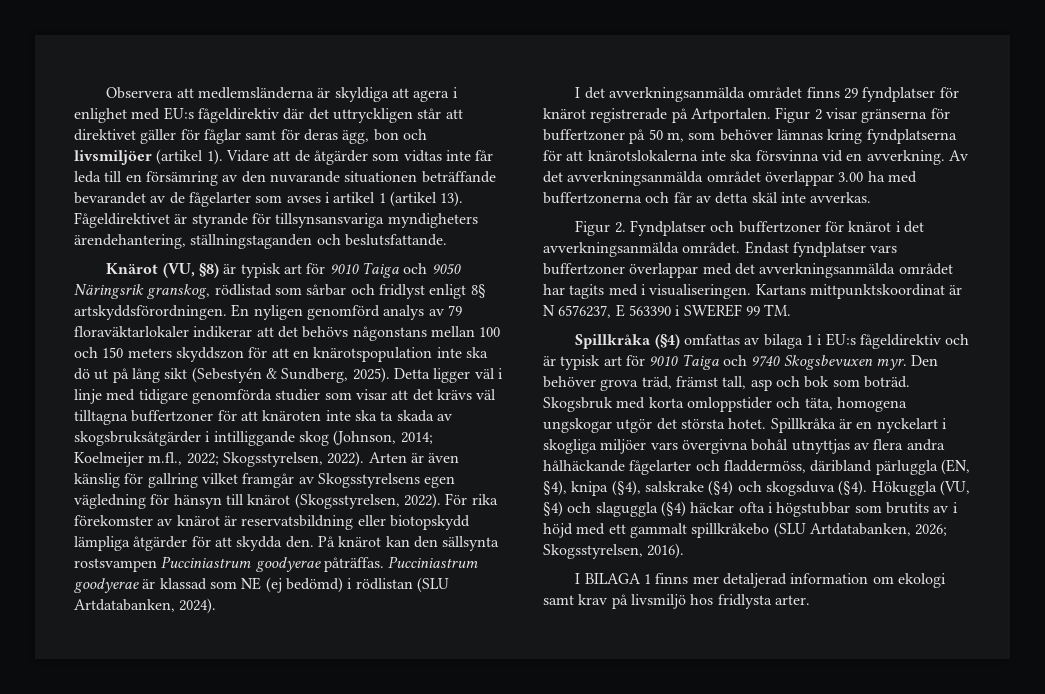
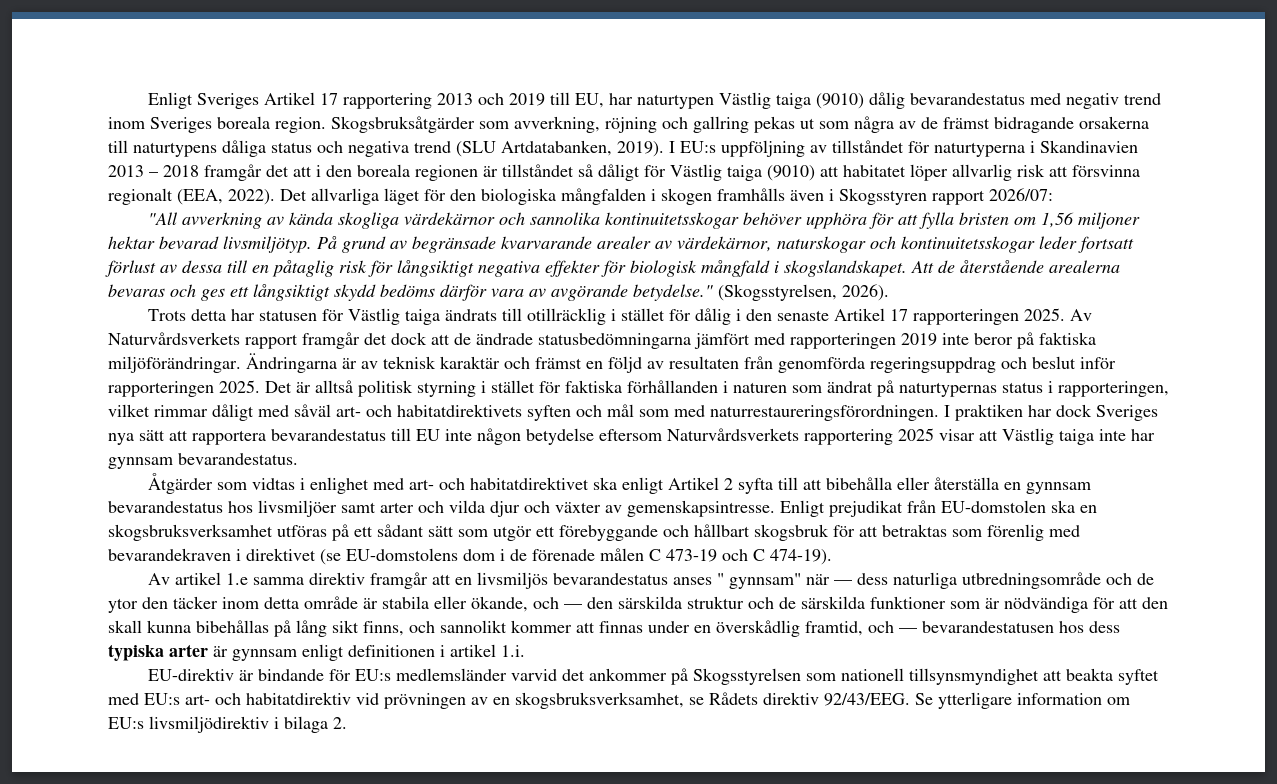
- Observera att medlemsländerna är skyldiga att agera i enlighet med EU:s fågeldirektiv där det uttryckligen står att direktivet gäller för fåglar samt för deras ägg, bon och livsmiljöer (artikel 1). Vidare att de åtgärder som vidtas inte får leda till en försämring av den nuvarande situationen beträffande bevarandet av de fågelarter som avses i artikel 1 (artikel 13). Fågeldirektivet är styrande för tillsynsansvariga myndigheters ärendehantering, ställningstaganden och beslutsfattande.
- Knärot (VU, §8) är typisk art för 9010 Taiga och 9050 Näringsrik granskog, rödlistad som sårbar och fridlyst enligt 8§ artskyddsförordningen. En nyligen genomförd analys av 79 floraväktarlokaler indikerar att det behövs någonstans mellan 100 och 150 meters skyddszon för att en knärotspopulation inte ska dö ut på lång sikt (Sebestyén & Sundberg, 2025). Detta ligger väl i linje med tidigare genomförda studier som visar att det krävs väl tilltagna buffertzoner för att knäroten inte ska ta skada av skogsbruksåtgärder i intilliggande skog (Johnson, 2014; Koelmeijer m.fl., 2022; Skogsstyrelsen, 2022). Arten är även känslig för gallring vilket framgår av Skogsstyrelsens egen vägledning för hänsyn till knärot (Skogsstyrelsen, 2022). För rika förekomster av knärot är reservatsbildning eller biotopskydd lämpliga åtgärder för att skydda den. På knärot kan den sällsynta rostsvampen Pucciniastrum goodyerae påträffas. Pucciniastrum goodyerae är klassad som NE (ej bedömd) i rödlistan (SLU Artdatabanken, 2024).
- I det avverkningsanmälda området finns 29 fyndplatser för knärot registrerade på Artportalen. Figur 2 visar gränserna för buffertzoner på 50 m, som behöver lämnas kring fyndplatserna för att knärotslokalerna inte ska försvinna vid en avverkning. Av det avverkningsanmälda området överlappar 3.00 ha med buffertzonerna och får av detta skäl inte avverkas.
- Figur 2. Fyndplatser och buffertzoner för knärot i det avverkningsanmälda området. Endast fyndplatser vars buffertzoner överlappar med det avverkningsanmälda området har tagits med i visualiseringen. Kartans mittpunktskoordinat är N 6576237, E 563390 i SWEREF 99 TM.
- Spillkråka (§4) omfattas av bilaga 1 i EU:s fågeldirektiv och är typisk art för 9010 Taiga och 9740 Skogsbevuxen myr. Den behöver grova träd, främst tall, asp och bok som boträd. Skogsbruk med korta omloppstider och täta, homogena ungskogar utgör det största hotet. Spillkråka är en nyckelart i skogliga miljöer vars övergivna bohål utnyttjas av flera andra hålhäckande fågelarter och fladdermöss, däribland pärluggla (EN, §4), knipa (§4), salskrake (§4) och skogsduva (§4). Hökuggla (VU, §4) och slaguggla (§4) häckar ofta i högstubbar som brutits av i höjd med ett gammalt spillkråkebo (SLU Artdatabanken, 2026; Skogsstyrelsen, 2016).
- I BILAGA 1 finns mer detaljerad information om ekologi samt krav på livsmiljö hos fridlysta arter.
+ Enligt Sveriges Artikel 17 rapportering 2013 och 2019 till EU, har naturtypen Västlig taiga (9010) dålig bevarandestatus med negativ trend inom Sveriges boreala region. Skogsbruksåtgärder som avverkning, röjning och gallring pekas ut som några av de främst bidragande orsakerna till naturtypens dåliga status och negativa trend (SLU Artdatabanken, 2019). I EU:s uppföljning av tillståndet för naturtyperna i Skandinavien 2013 – 2018 framgår det att i den boreala regionen är tillståndet så dåligt för Västlig taiga (9010) att habitatet löper allvarlig risk att försvinna regionalt (EEA, 2022). Det allvarliga läget för den biologiska mångfalden i skogen framhålls även i Skogsstyren rapport 2026/07:
+ "All avverkning av kända skogliga värdekärnor och sannolika kontinuitetsskogar behöver upphöra för att fylla bristen om 1,56 miljoner hektar bevarad livsmiljötyp. På grund av begränsade kvarvarande arealer av värdekärnor, naturskogar och kontinuitetsskogar leder fortsatt förlust av dessa till en påtaglig risk för långsiktigt negativa effekter för biologisk mångfald i skogslandskapet. Att de återstående arealerna bevaras och ges ett långsiktigt skydd bedöms därför vara av avgörande betydelse." (Skogsstyrelsen, 2026).
+ Trots detta har statusen för Västlig taiga ändrats till otillräcklig i stället för dålig i den senaste Artikel 17 rapporteringen 2025. Av Naturvårdsverkets rapport framgår det dock att de ändrade statusbedömningarna jämfört med rapporteringen 2019 inte beror på faktiska miljöförändringar. Ändringarna är av teknisk karaktär och främst en följd av resultaten från genomförda regeringsuppdrag och beslut inför rapporteringen 2025. Det är alltså politisk styrning i stället för faktiska förhållanden i naturen som ändrat på naturtypernas status i rapporteringen, vilket rimmar dåligt med såväl art- och habitatdirektivets syften och mål som med naturrestaureringsförordningen. I praktiken har dock Sveriges nya sätt att rapportera bevarandestatus till EU inte någon betydelse eftersom Naturvårdsverkets rapportering 2025 visar att Västlig taiga inte har gynnsam bevarandestatus.
+ Åtgärder som vidtas i enlighet med art- och habitatdirektivet ska enligt Artikel 2 syfta till att bibehålla eller återställa en gynnsam bevarandestatus hos livsmiljöer samt arter och vilda djur och växter av gemenskapsintresse. Enligt prejudikat från EU-domstolen ska en skogsbruksverksamhet utföras på ett sådant sätt som utgör ett förebyggande och hållbart skogsbruk för att betraktas som förenlig med bevarandekraven i direktivet (se EU-domstolens dom i de förenade målen C 473-19 och C 474-19).
+ Av artikel 1.e samma direktiv framgår att en livsmiljös bevarandestatus anses " gynnsam" när — dess naturliga utbredningsområde och de ytor den täcker inom detta område är stabila eller ökande, och — den särskilda struktur och de särskilda funktioner som är nödvändiga för att den skall kunna bibehållas på lång sikt finns, och sannolikt kommer att finnas under en överskådlig framtid, och — bevarandestatusen hos dess typiska arter är gynnsam enligt definitionen i artikel 1.i.
+ EU-direktiv är bindande för EU:s medlemsländer varvid det ankommer på Skogsstyrelsen som nationell tillsynsmyndighet att beakta syftet med EU:s art- och habitatdirektiv vid prövningen av en skogsbruksverksamhet, se Rådets direktiv 92/43/EEG. Se ytterligare information om EU:s livsmiljödirektiv i bilaga 2.

